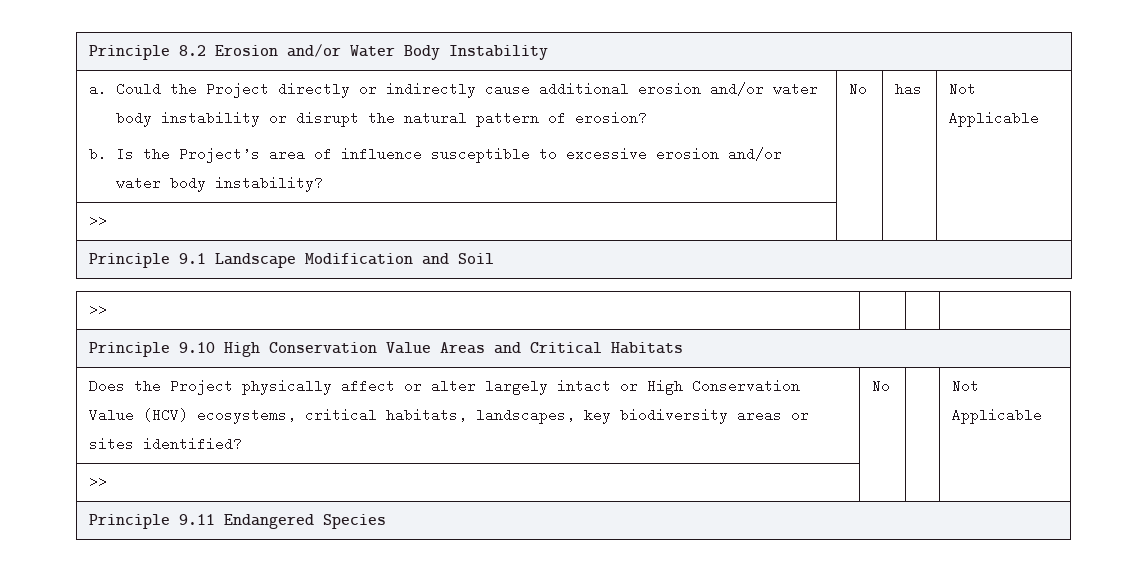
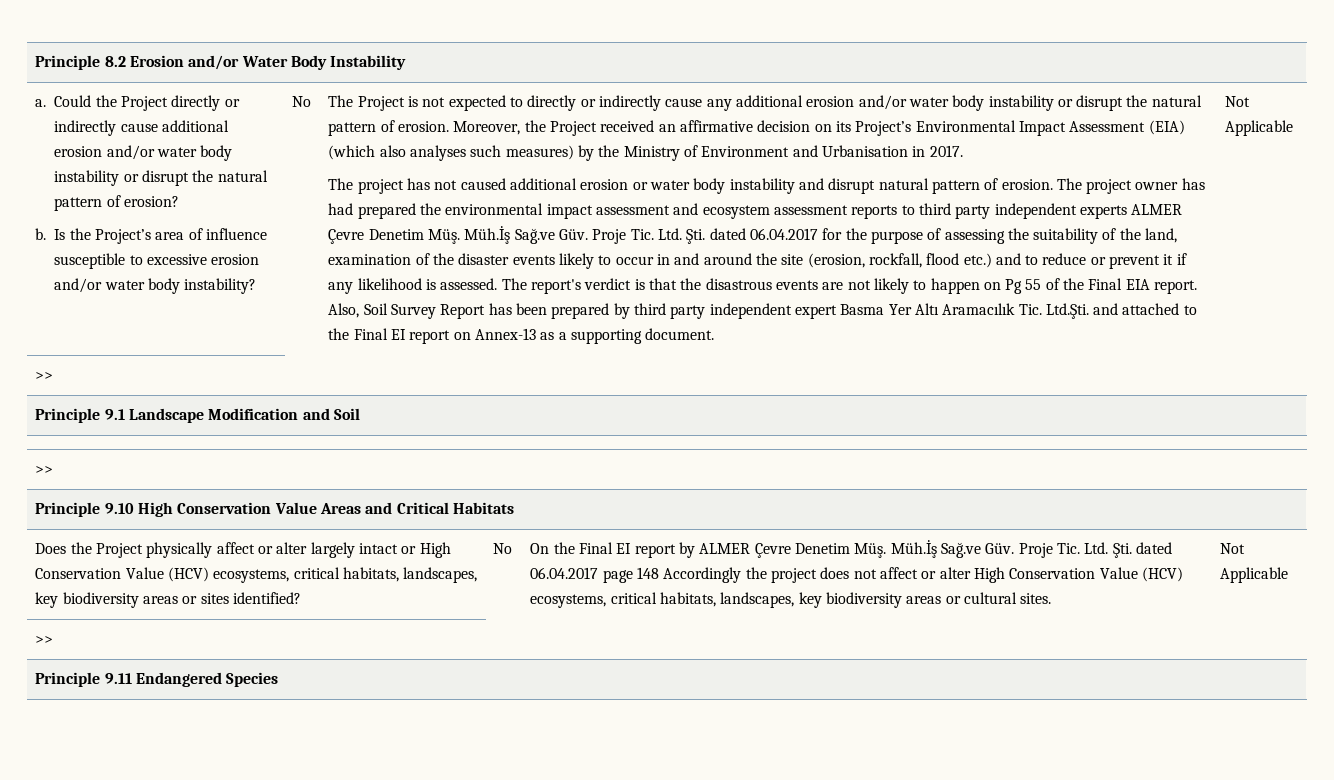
- has
+ The Project is not expected to directly or indirectly cause any additional erosion and/or water body instability or disrupt the natural pattern of erosion. Moreover, the Project received an affirmative decision on its Project’s Environmental Impact Assessment (EIA) (which also analyses such measures) by the Ministry of Environment and Urbanisation in 2017.
+ The project has not caused additional erosion or water body instability and disrupt natural pattern of erosion. The project owner has had prepared the environmental impact assessment and ecosystem assessment reports to third party independent experts ALMER Çevre Denetim Müş. Müh.İş Sağ.ve Güv. Proje Tic. Ltd. Şti. dated 06.04.2017 for the purpose of assessing the suitability of the land, examination of the disaster events likely to occur in and around the site (erosion, rockfall, flood etc.) and to reduce or prevent it if any likelihood is assessed. The report's verdict is that the disastrous events are not likely to happen on Pg 55 of the Final EIA report. Also, Soil Survey Report has been prepared by third party independent expert Basma Yer Altı Aramacılık Tic. Ltd.Şti. and attached to the Final EI report on Annex-13 as a supporting document.
+ On the Final EI report by ALMER Çevre Denetim Müş. Müh.İş Sağ.ve Güv. Proje Tic. Ltd. Şti. dated 06.04.2017 page 148 Accordingly the project does not affect or alter High Conservation Value (HCV) ecosystems, critical habitats, landscapes, key biodiversity areas or cultural sites.

